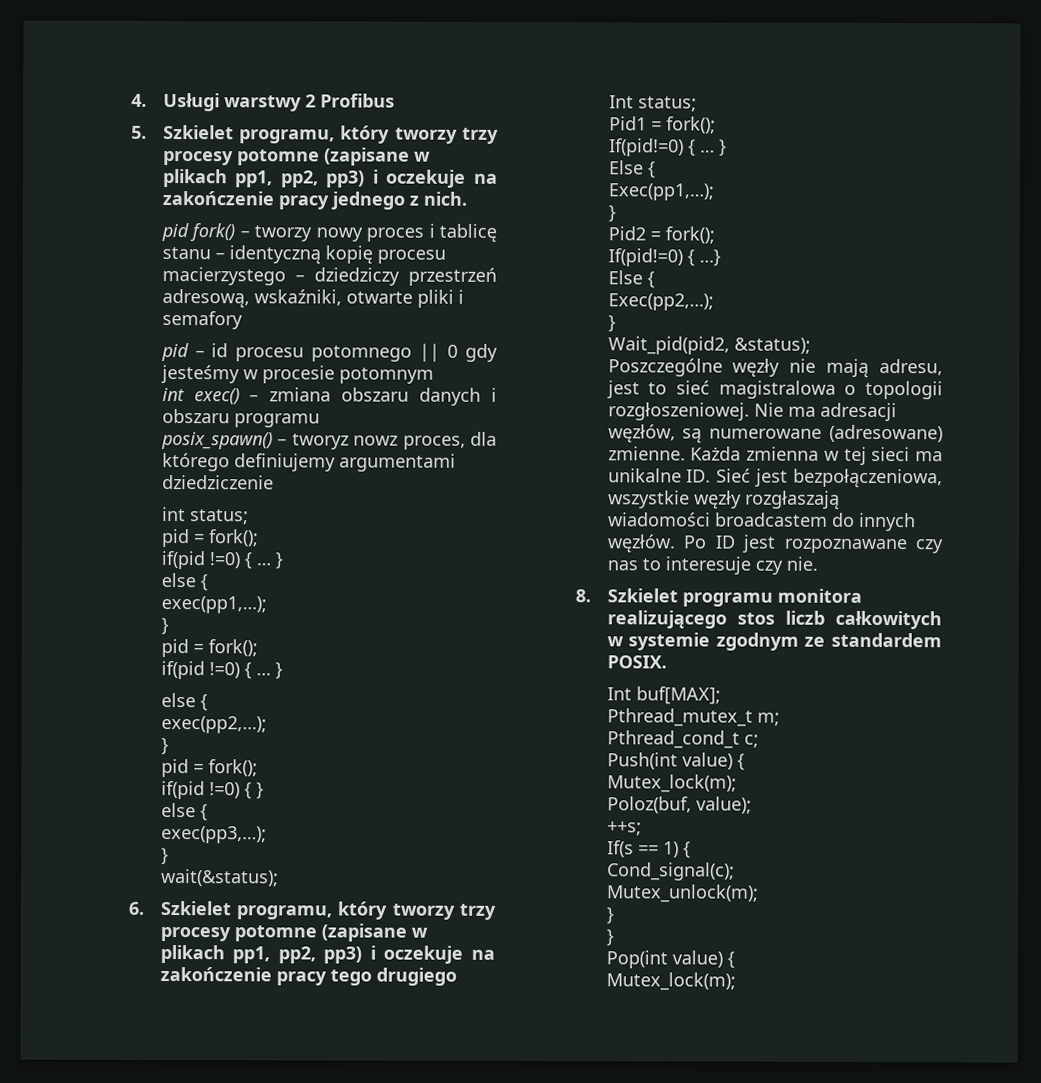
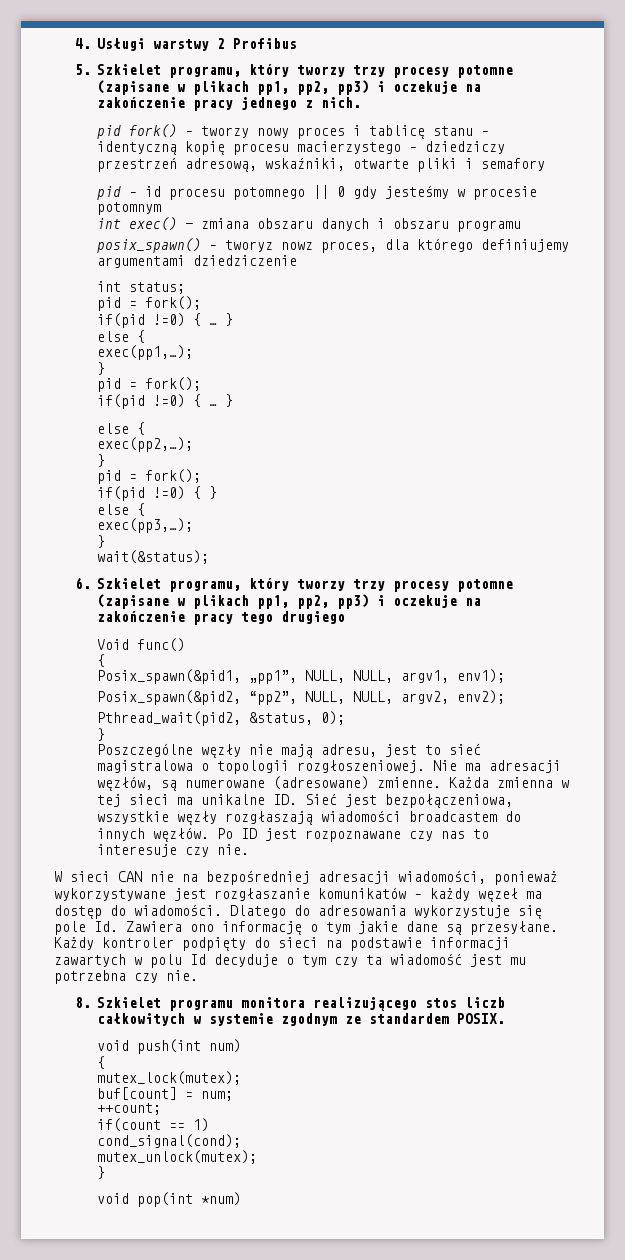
- Int status;
- Pid1 = fork();
- If(pid!=0) { … }
- Else {
- Exec(pp1,…);
+ Void func()
+ {
+ Posix_spawn(&pid1, „pp1”, NULL, NULL, argv1, env1);
+ Posix_spawn(&pid2, “pp2”, NULL, NULL, argv2, env2);
+ Pthread_wait(pid2, &status, 0);
  }
- Pid2 = fork();
- If(pid!=0) { …}
- Else {
- Exec(pp2,…);
- }
- Wait_pid(pid2, &status);
+ W sieci CAN nie na bezpośredniej adresacji wiadomości, ponieważ wykorzystywane jest rozgłaszanie komunikatów – każdy węzeł ma dostęp do wiadomości. Dlatego do adresowania wykorzystuje się pole Id. Zawiera ono informację o tym jakie dane są przesyłane. Każdy kontroler podpięty do sieci na podstawie informacji zawartych w polu Id decyduje o tym czy ta wiadomość jest mu potrzebna czy nie.
- Int buf[MAX];
- Pthread_mutex_t m;
- Pthread_cond_t c;
- Push(int value) {
- Mutex_lock(m);
- Poloz(buf, value);
- ++s;
- If(s == 1) {
- Cond_signal(c);
- Mutex_unlock(m);
+ void push(int num)
+ {
+ mutex_lock(mutex);
+ buf[count] = num;
+ ++count;
+ if(count == 1)
+ cond_signal(cond);
+ mutex_unlock(mutex);
  }
- }
- Pop(int value) {
- Mutex_lock(m);
+ void pop(int *num)

